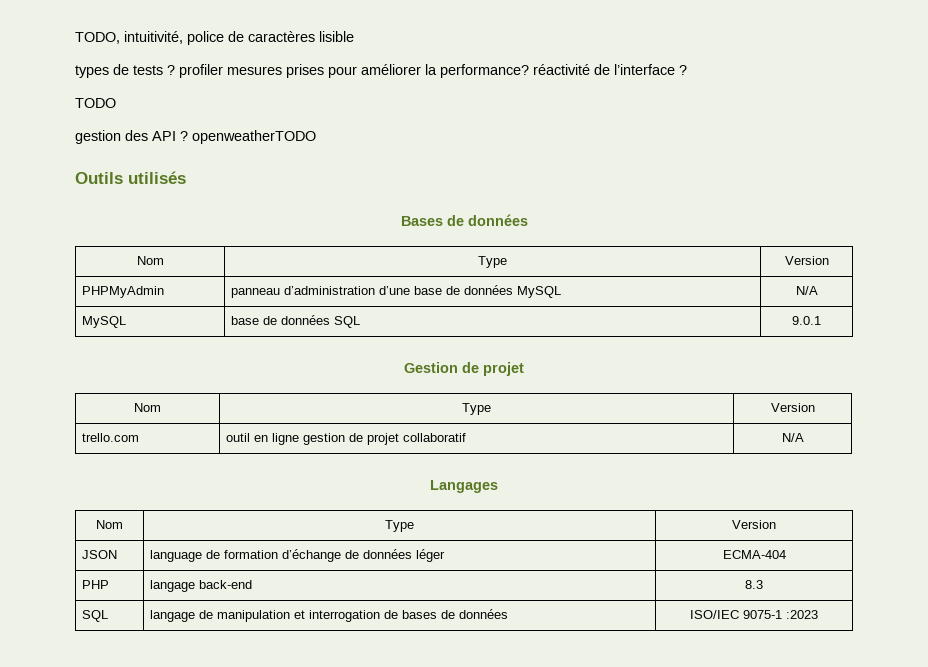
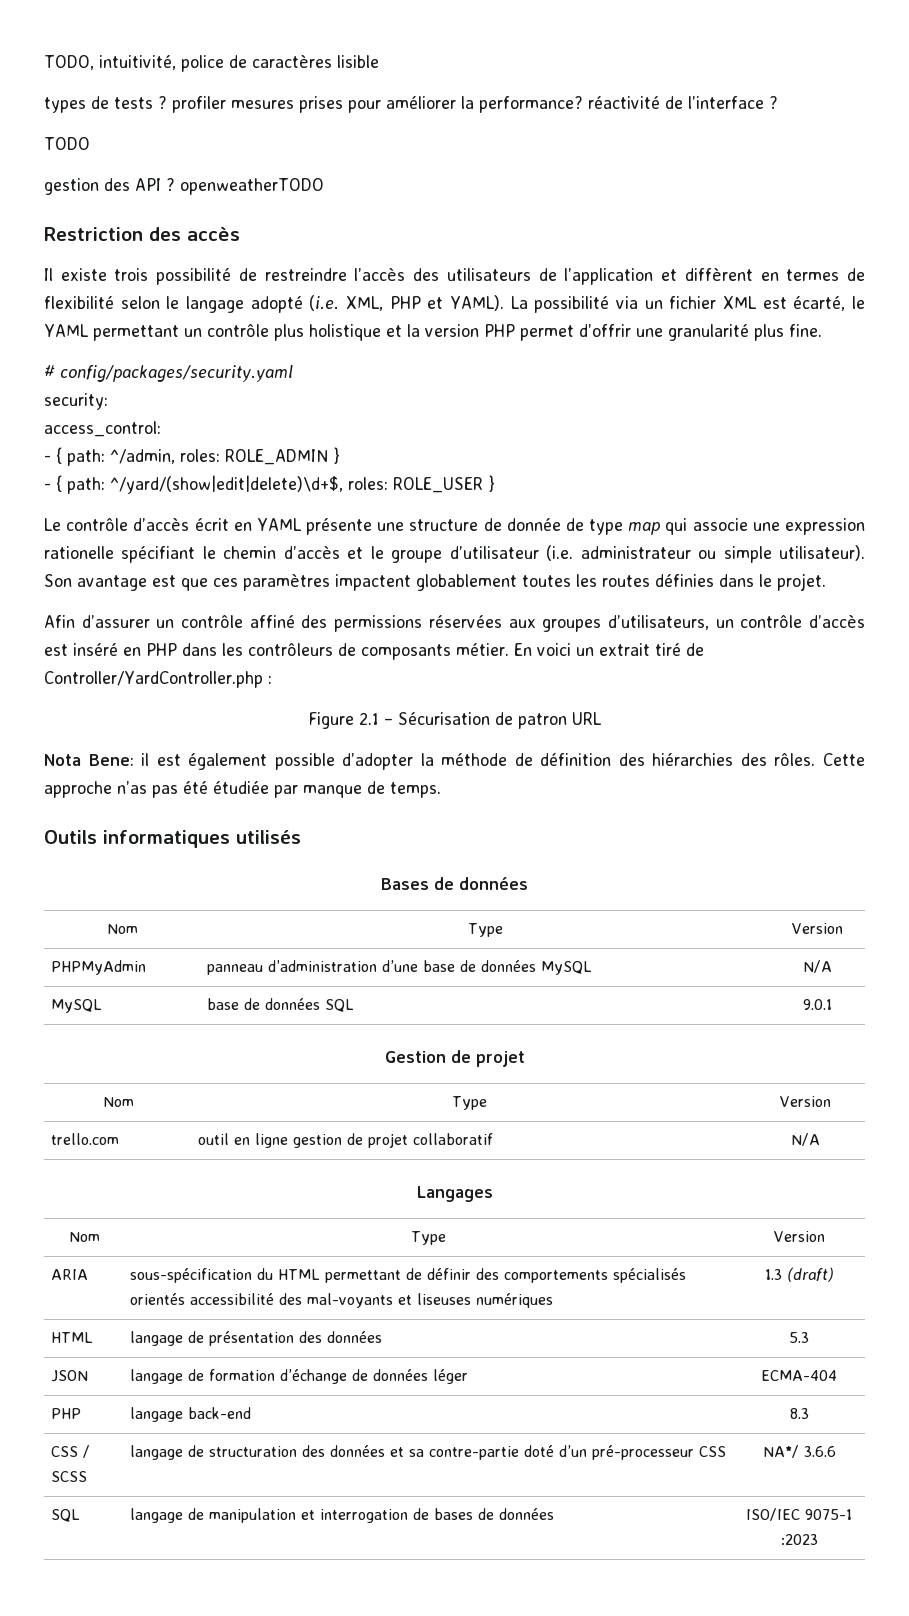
+ Restriction des accès
+ Il existe trois possibilité de restreindre l’accès des utilisateurs de l’application et diffèrent en termes de flexibilité selon le langage adopté (i.e. XML, PHP et YAML). La possibilité via un fichier XML est écarté, le YAML permettant un contrôle plus holistique et la version PHP permet d’offrir une granularité plus fine.
+ # config/packages/security.yaml
+ security:
+ access_control:
+ - { path: ^/admin, roles: ROLE_ADMIN }
+ - { path: ^/yard/(show|edit|delete)\d+$, roles: ROLE_USER }
+ Le contrôle d’accès écrit en YAML présente une structure de donnée de type map qui associe une expression rationelle spécifiant le chemin d’accès et le groupe d’utilisateur (i.e. administrateur ou simple utilisateur). Son avantage est que ces paramètres impactent globablement toutes les routes définies dans le projet.
+ Afin d’assurer un contrôle affiné des permissions réservées aux groupes d’utilisateurs, un contrôle d’accès est inséré en PHP dans les contrôleurs de composants métier. En voici un extrait tiré de Controller/YardController.php :
+ Figure 2.1 – Sécurisation de patron URL
+ Nota Bene: il est également possible d’adopter la méthode de définition des hiérarchies des rôles. Cette approche n’as pas été étudiée par manque de temps.
- Outils utilisés
+ Outils informatiques utilisés
+ ARIA | sous-spécification du HTML permettant de définir des comportements spécialisés orientés accessibilité des mal-voyants et liseuses numériques | 1.3 (draft)
+ HTML | langage de présentation des données | 5.3
- JSON | language de formation d’échange de données léger | ECMA-404
+ JSON | langage de formation d’échange de données léger | ECMA-404
+ CSS / SCSS | langage de structuration des données et sa contre-partie doté d’un pré-processeur CSS | NA*/ 3.6.6

